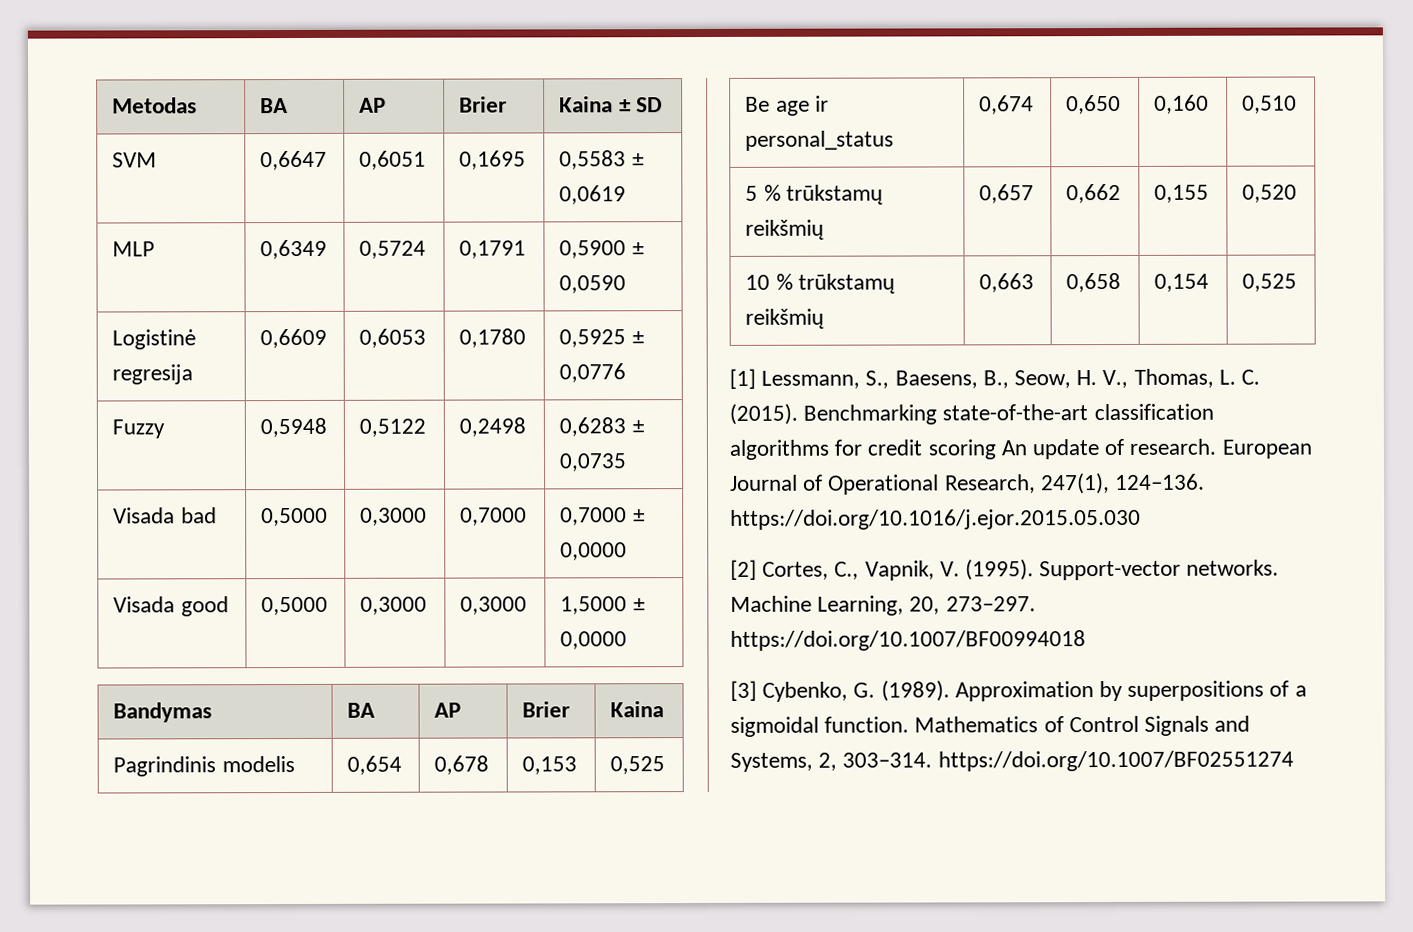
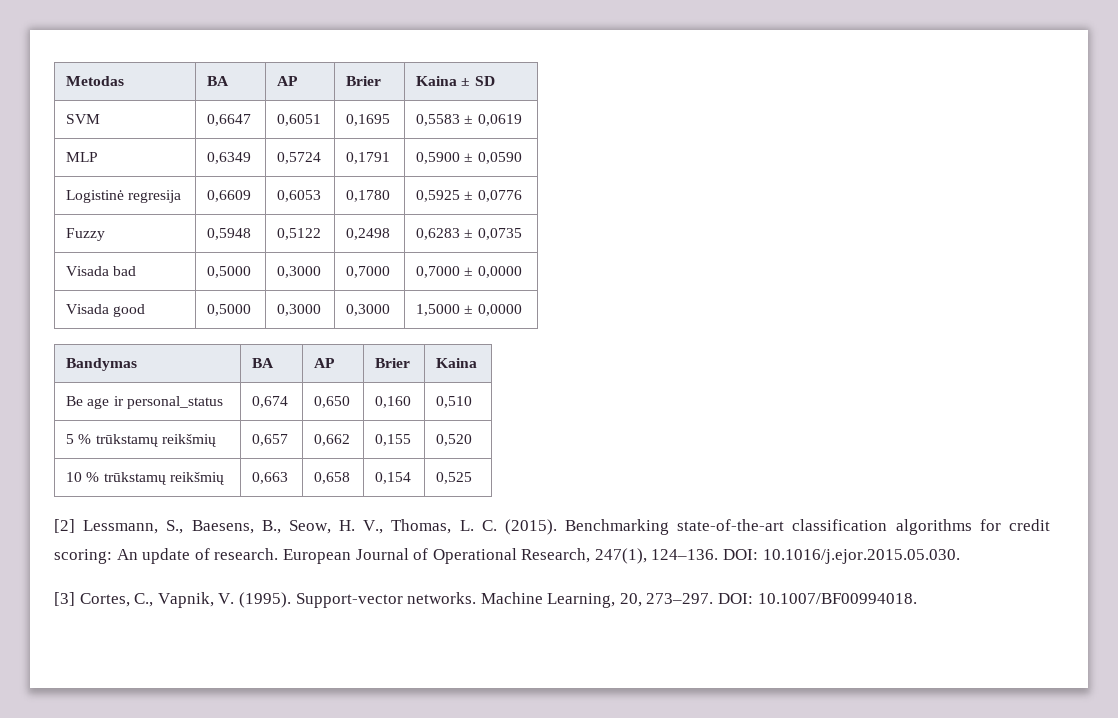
- Pagrindinis modelis | 0,654 | 0,678 | 0,153 | 0,525
- [1] Lessmann, S., Baesens, B., Seow, H. V., Thomas, L. C. (2015).
+ [2] Lessmann, S., Baesens, B., Seow, H. V., Thomas, L. C. (2015).
- Benchmarking state-of-the-art classification algorithms for credit scoring An update of research.
+ Benchmarking state-of-the-art classification algorithms for credit scoring: An update of research.
- European Journal of Operational Research, 247(1), 124–136. https://doi.org/10.1016/j.ejor.2015.05.030
- [2] Cortes, C., Vapnik, V. (1995).
+ European Journal of Operational Research, 247(1), 124–136. DOI: 10.1016/j.ejor.2015.05.030.
+ [3] Cortes, C., Vapnik, V. (1995).
- Machine Learning, 20, 273–297. https://doi.org/10.1007/BF00994018
- [3] Cybenko, G. (1989). Approximation by superpositions of a sigmoidal function. Mathematics of Control Signals and Systems, 2, 303–314. https://doi.org/10.1007/BF02551274
+ Machine Learning, 20, 273–297. DOI: 10.1007/BF00994018.

